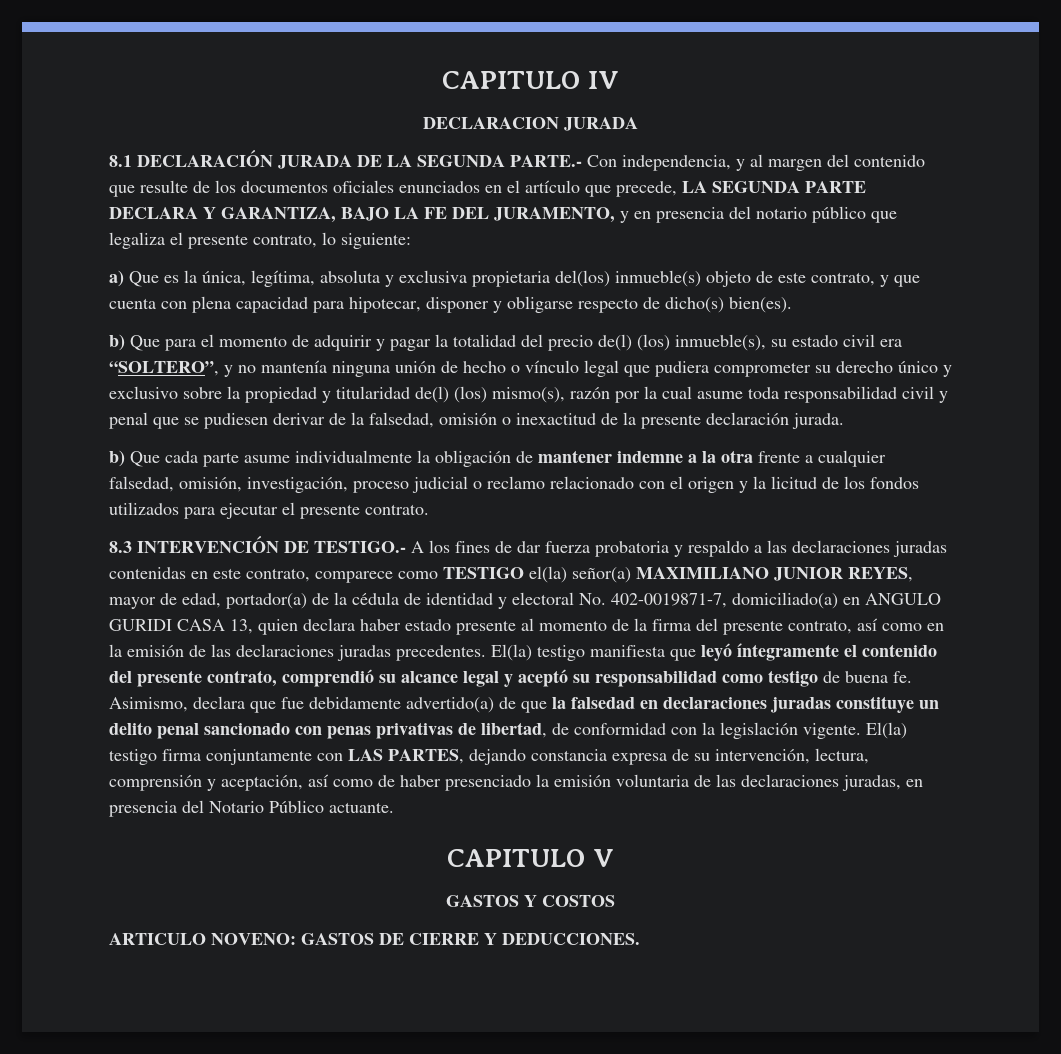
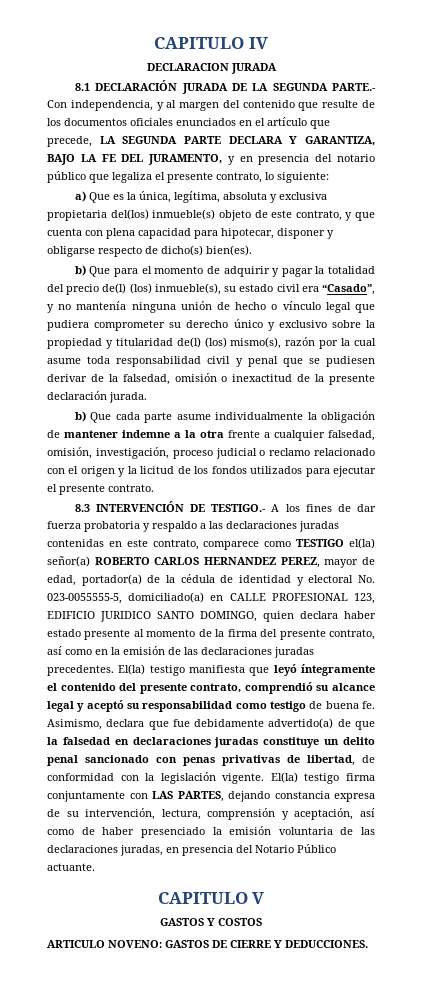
- b) Que para el momento de adquirir y pagar la totalidad del precio de(l) (los) inmueble(s), su estado civil era “SOLTERO”, y no mantenía ninguna unión de hecho o vínculo legal que pudiera comprometer su derecho único y exclusivo sobre la propiedad y titularidad de(l) (los) mismo(s), razón por la cual asume toda responsabilidad civil y penal que se pudiesen derivar de la falsedad, omisión o inexactitud de la presente declaración jurada.
+ b) Que para el momento de adquirir y pagar la totalidad del precio de(l) (los) inmueble(s), su estado civil era “Casado”, y no mantenía ninguna unión de hecho o vínculo legal que pudiera comprometer su derecho único y exclusivo sobre la propiedad y titularidad de(l) (los) mismo(s), razón por la cual asume toda responsabilidad civil y penal que se pudiesen derivar de la falsedad, omisión o inexactitud de la presente declaración jurada.
- 8.3 INTERVENCIÓN DE TESTIGO.- A los fines de dar fuerza probatoria y respaldo a las declaraciones juradas contenidas en este contrato, comparece como TESTIGO el(la) señor(a) MAXIMILIANO JUNIOR REYES, mayor de edad, portador(a) de la cédula de identidad y electoral No. 402-0019871-7, domiciliado(a) en ANGULO GURIDI CASA 13, quien declara haber estado presente al momento de la firma del presente contrato, así como en la emisión de las declaraciones juradas precedentes.
+ 8.3 INTERVENCIÓN DE TESTIGO.- A los fines de dar fuerza probatoria y respaldo a las declaraciones juradas contenidas en este contrato, comparece como TESTIGO el(la) señor(a) ROBERTO CARLOS HERNANDEZ PEREZ, mayor de edad, portador(a) de la cédula de identidad y electoral No. 023-0055555-5, domiciliado(a) en CALLE PROFESIONAL 123, EDIFICIO JURIDICO SANTO DOMINGO, quien declara haber estado presente al momento de la firma del presente contrato, así como en la emisión de las declaraciones juradas precedentes.

